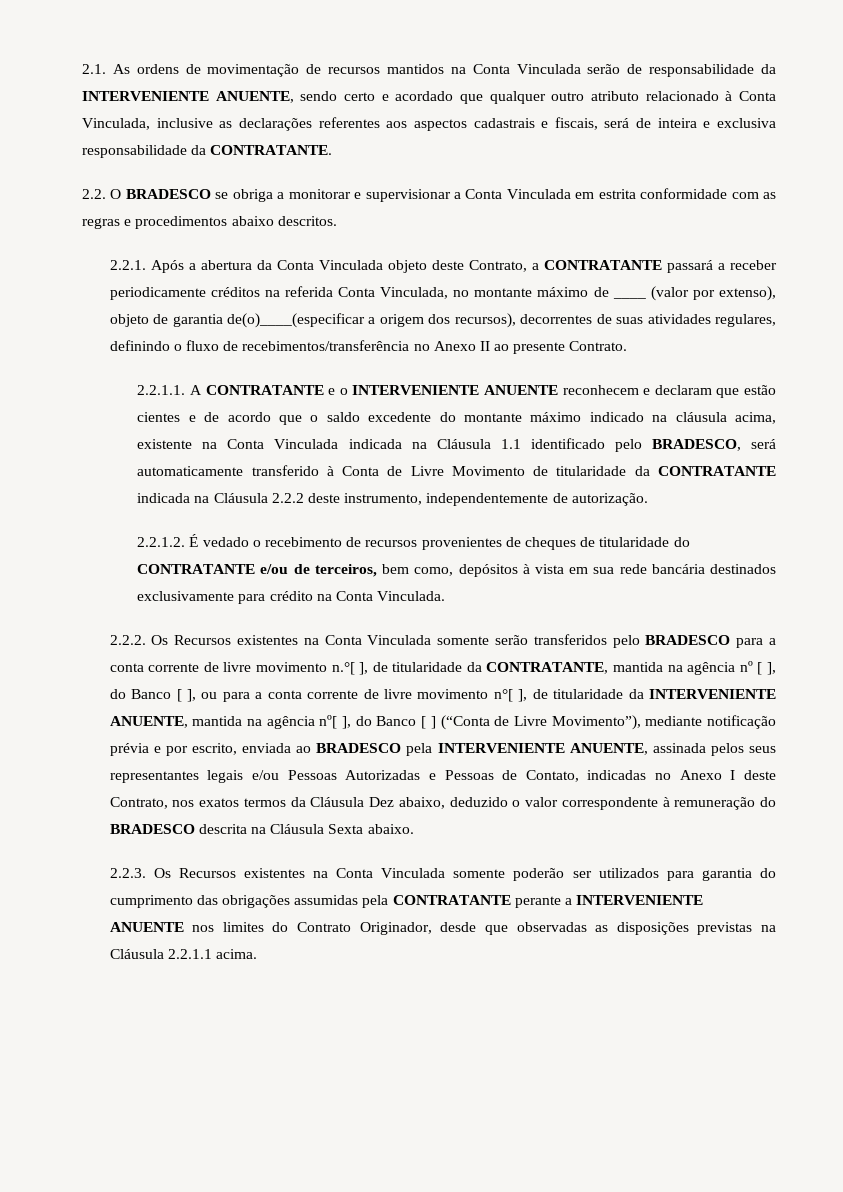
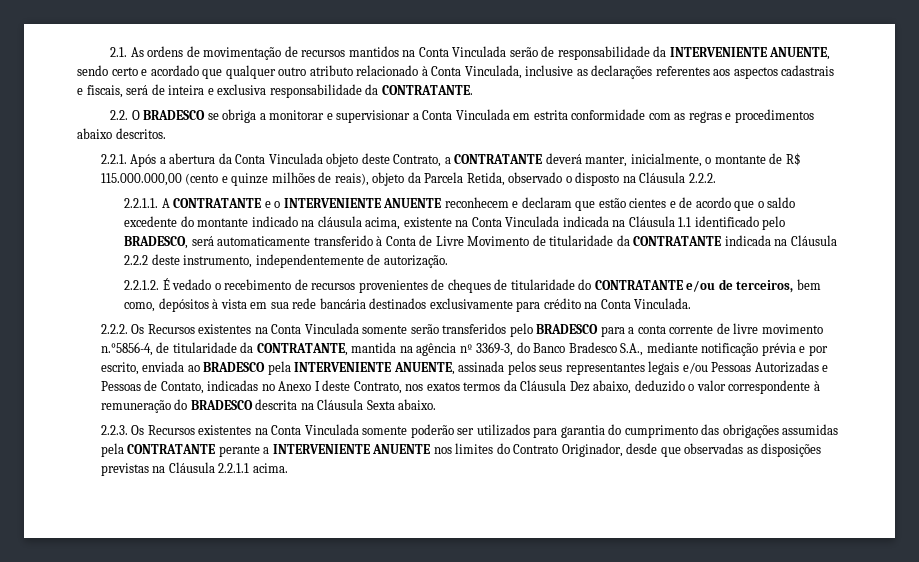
- 2.2.1. Após a abertura da Conta Vinculada objeto deste Contrato, a CONTRATANTE passará a receber periodicamente créditos na referida Conta Vinculada, no montante máximo de ____ (valor por extenso), objeto de garantia de(o)____(especificar a origem dos recursos), decorrentes de suas atividades regulares, definindo o fluxo de recebimentos/transferência no Anexo II ao presente Contrato.
+ 2.2.1. Após a abertura da Conta Vinculada objeto deste Contrato, a CONTRATANTE deverá manter, inicialmente, o montante de R$ 115.000.000,00 (cento e quinze milhões de reais), objeto da Parcela Retida, observado o disposto na Cláusula 2.2.2.
- 2.2.1.1. A CONTRATANTE e o INTERVENIENTE ANUENTE reconhecem e declaram que estão cientes e de acordo que o saldo excedente do montante máximo indicado na cláusula acima, existente na Conta Vinculada indicada na Cláusula 1.1 identificado pelo BRADESCO, será automaticamente transferido à Conta de Livre Movimento de titularidade da CONTRATANTE indicada na Cláusula 2.2.2 deste instrumento, independentemente de autorização.
+ 2.2.1.1. A CONTRATANTE e o INTERVENIENTE ANUENTE reconhecem e declaram que estão cientes e de acordo que o saldo excedente do montante indicado na cláusula acima, existente na Conta Vinculada indicada na Cláusula 1.1 identificado pelo BRADESCO, será automaticamente transferido à Conta de Livre Movimento de titularidade da CONTRATANTE indicada na Cláusula 2.2.2 deste instrumento, independentemente de autorização.
- 2.2.2. Os Recursos existentes na Conta Vinculada somente serão transferidos pelo BRADESCO para a conta corrente de livre movimento n.°[ ], de titularidade da CONTRATANTE, mantida na agência nº [ ], do Banco [ ], ou para a conta corrente de livre movimento n°[ ], de titularidade da INTERVENIENTE ANUENTE, mantida na agência nº[ ], do Banco [ ] (“Conta de Livre Movimento”), mediante notificação prévia e por escrito, enviada ao BRADESCO pela INTERVENIENTE ANUENTE, assinada pelos seus representantes legais e/ou Pessoas Autorizadas e Pessoas de Contato, indicadas no Anexo I deste Contrato, nos exatos termos da Cláusula Dez abaixo, deduzido o valor correspondente à remuneração do BRADESCO descrita na Cláusula Sexta abaixo.
+ 2.2.2. Os Recursos existentes na Conta Vinculada somente serão transferidos pelo BRADESCO para a conta corrente de livre movimento n.°5856-4, de titularidade da CONTRATANTE, mantida na agência nº 3369-3, do Banco Bradesco S.A., mediante notificação prévia e por escrito, enviada ao BRADESCO pela INTERVENIENTE ANUENTE, assinada pelos seus representantes legais e/ou Pessoas Autorizadas e Pessoas de Contato, indicadas no Anexo I deste Contrato, nos exatos termos da Cláusula Dez abaixo, deduzido o valor correspondente à remuneração do BRADESCO descrita na Cláusula Sexta abaixo.

